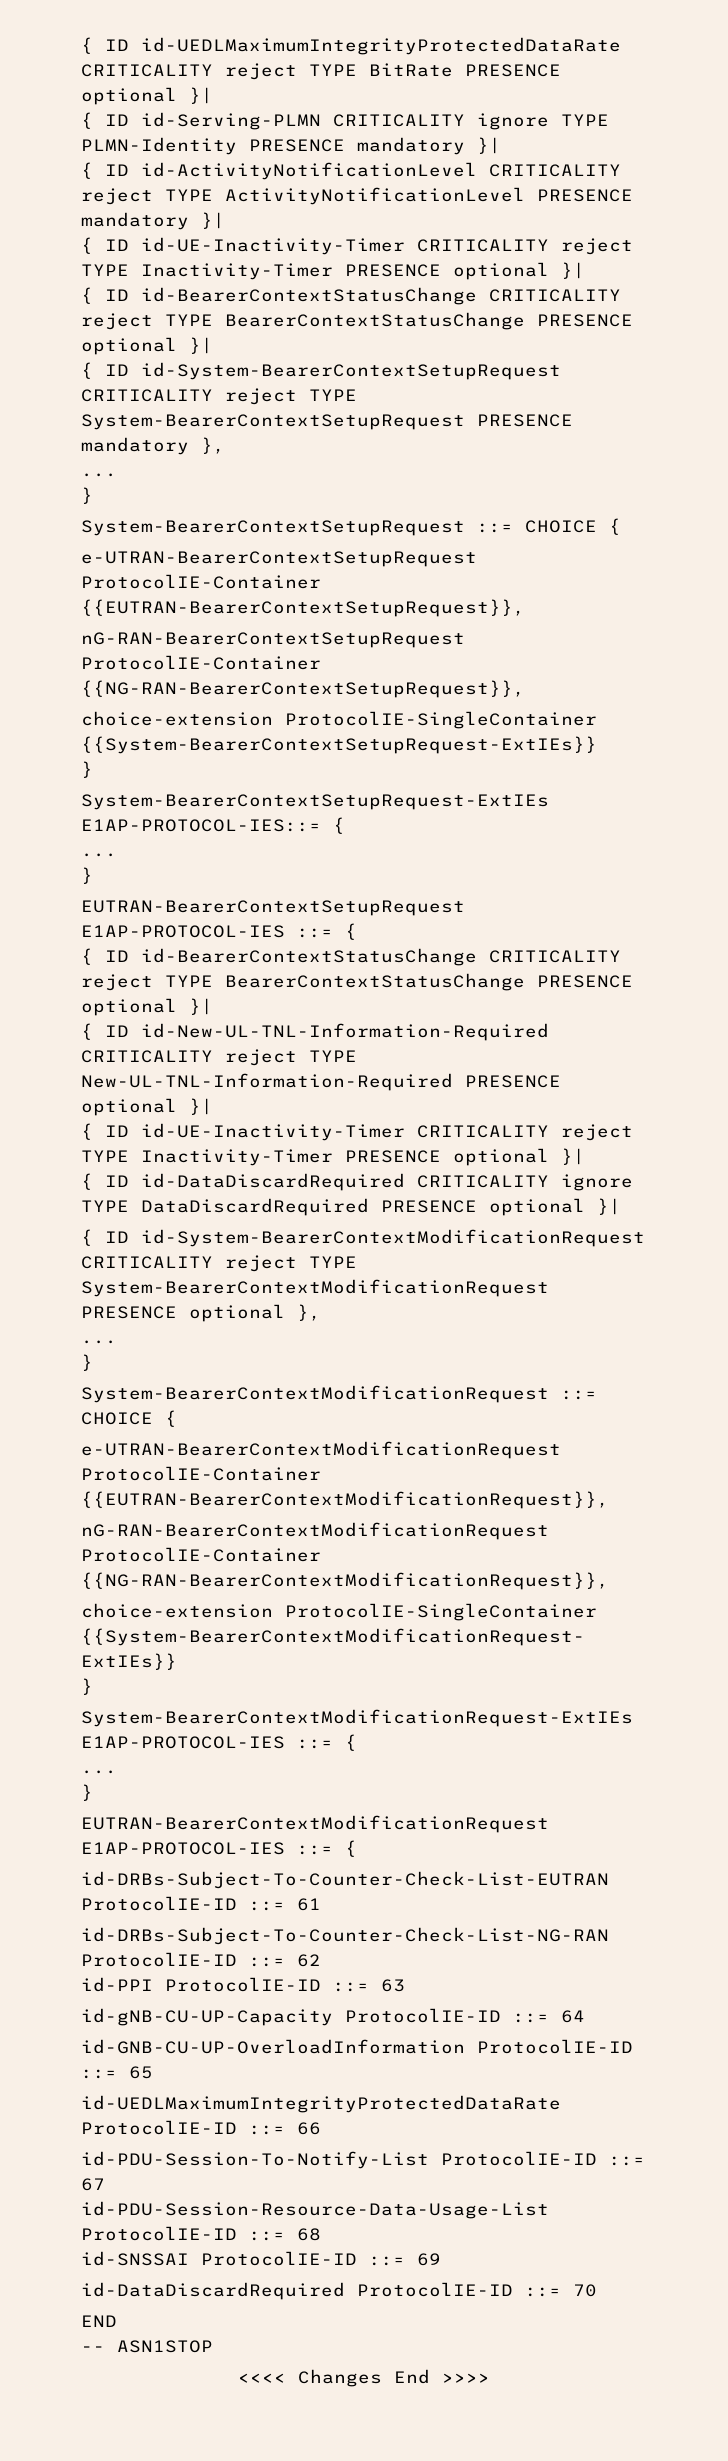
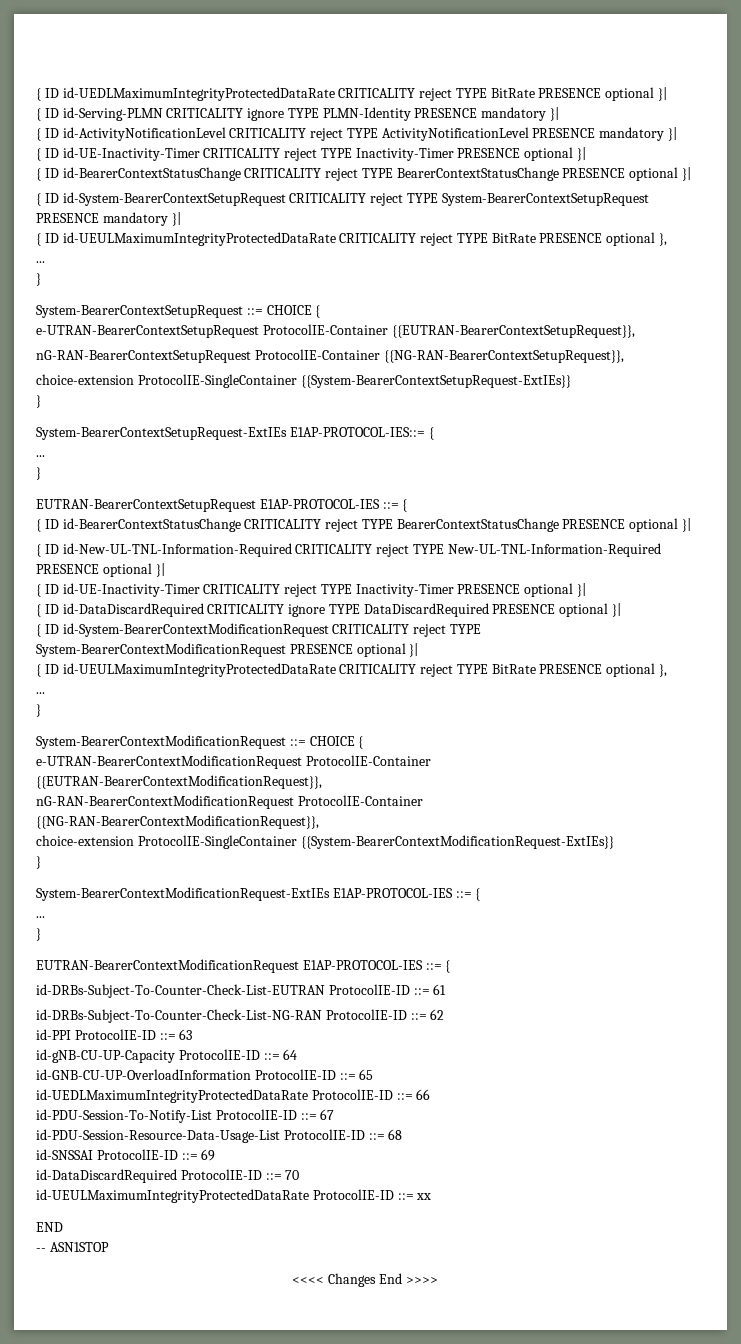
- { ID id-System-BearerContextSetupRequest CRITICALITY reject TYPE System-BearerContextSetupRequest PRESENCE mandatory },
+ { ID id-System-BearerContextSetupRequest CRITICALITY reject TYPE System-BearerContextSetupRequest PRESENCE mandatory }|
+ { ID id-UEULMaximumIntegrityProtectedDataRate CRITICALITY reject TYPE BitRate PRESENCE optional },
- { ID id-System-BearerContextModificationRequest CRITICALITY reject TYPE System-BearerContextModificationRequest PRESENCE optional },
+ { ID id-System-BearerContextModificationRequest CRITICALITY reject TYPE System-BearerContextModificationRequest PRESENCE optional }|
+ { ID id-UEULMaximumIntegrityProtectedDataRate CRITICALITY reject TYPE BitRate PRESENCE optional },
+ id-UEULMaximumIntegrityProtectedDataRate ProtocolIE-ID ::= xx

